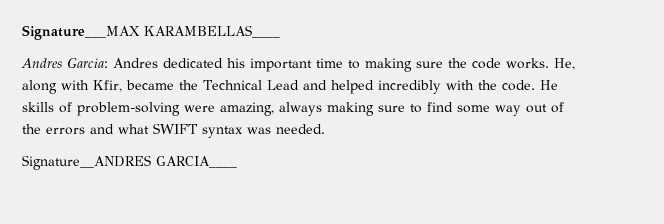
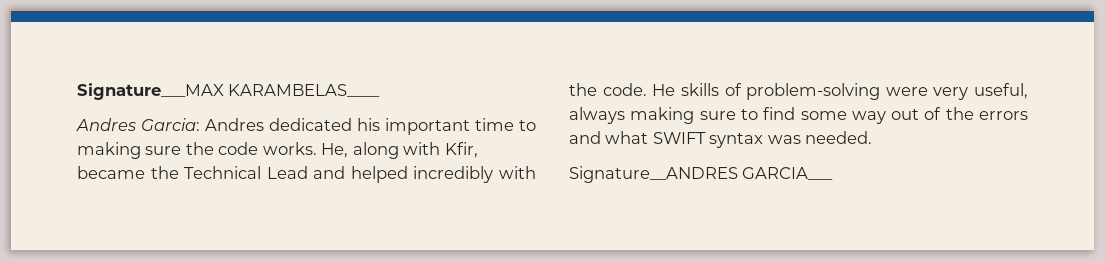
- Signature___MAX KARAMBELLAS____
+ Signature___MAX KARAMBELAS____
- He skills of problem-solving were amazing, always making sure to find some way out of the errors and what SWIFT syntax was needed.
+ He skills of problem-solving were very useful, always making sure to find some way out of the errors and what SWIFT syntax was needed.
- Signature__ANDRES GARCIA____
+ Signature__ANDRES GARCIA___

